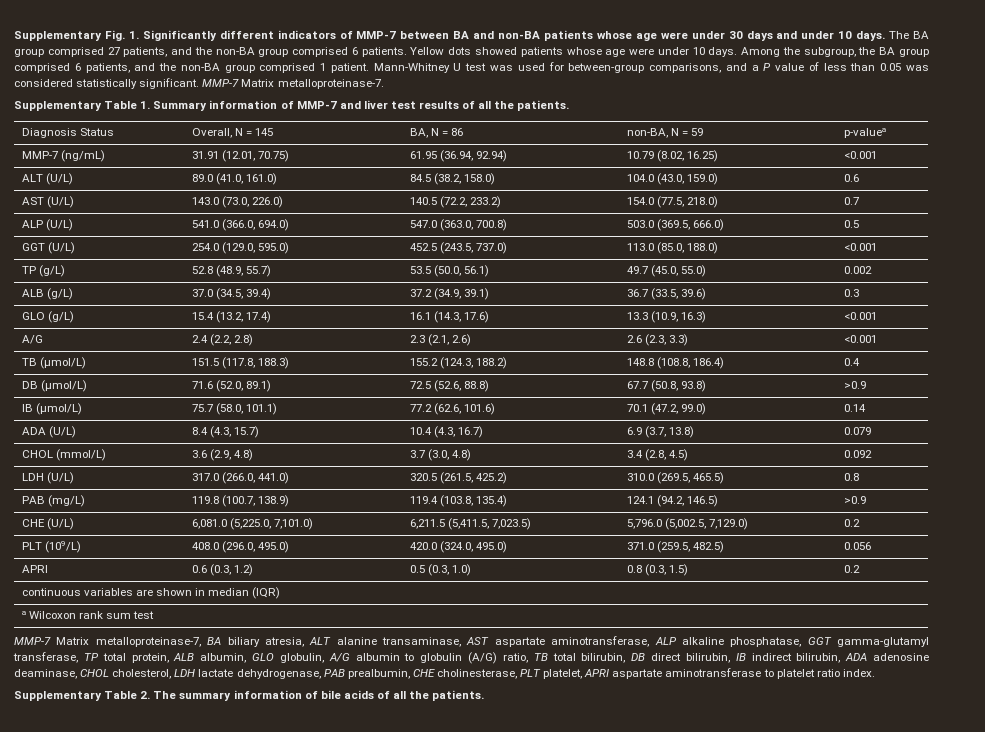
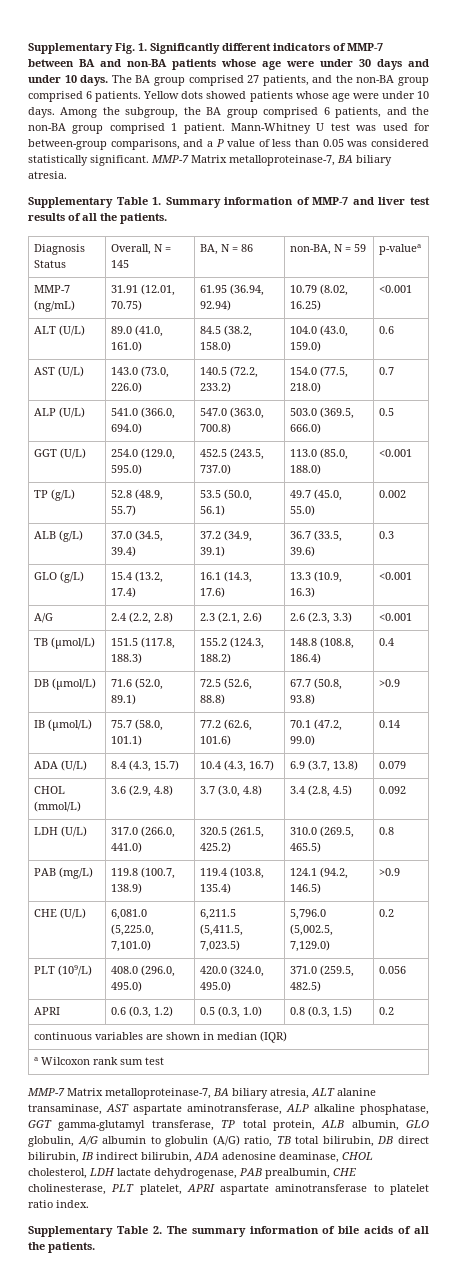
- MMP-7 Matrix metalloproteinase-7.
+ MMP-7 Matrix metalloproteinase-7, BA biliary atresia.

